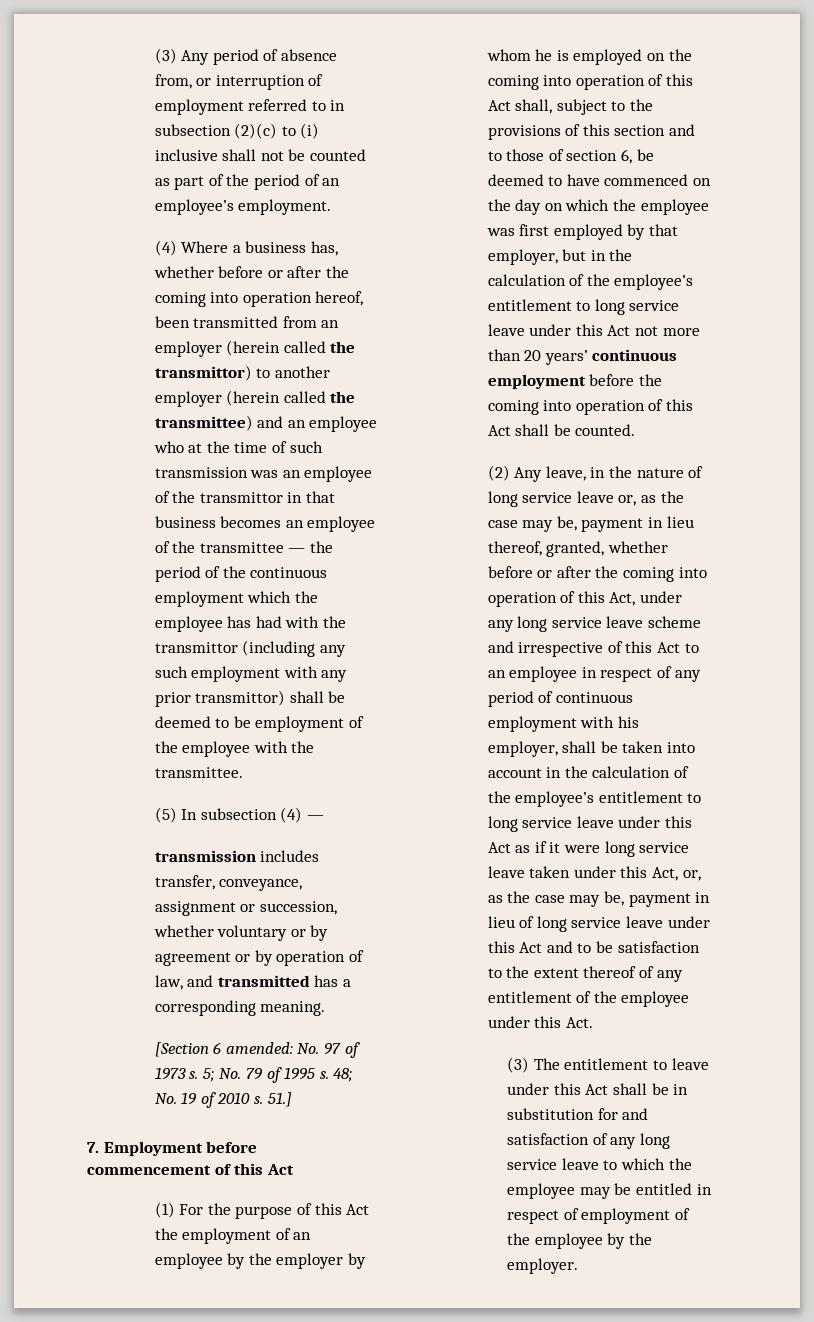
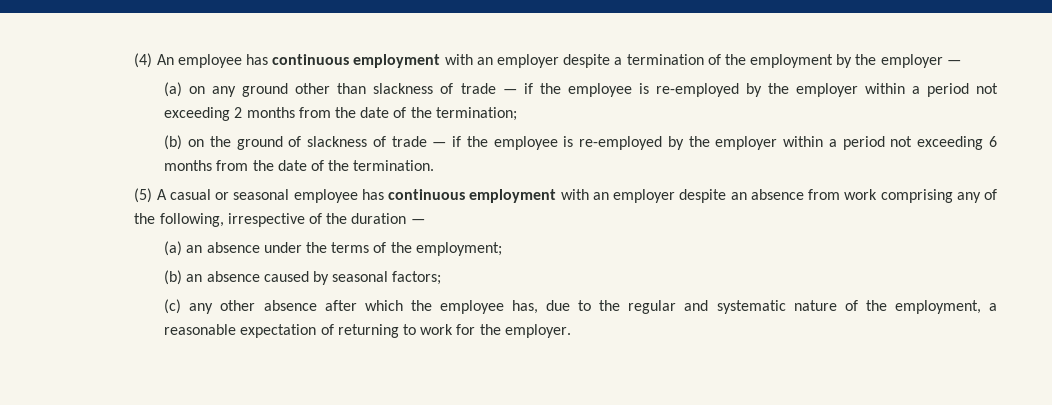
- (3) Any period of absence from, or interruption of employment referred to in subsection (2)(c) to (i) inclusive shall not be counted as part of the period of an employee’s employment.
- (4) Where a business has, whether before or after the coming into operation hereof, been transmitted from an employer (herein called the transmittor) to another employer (herein called the transmittee) and an employee who at the time of such transmission was an employee of the transmittor in that business becomes an employee of the transmittee — the period of the continuous employment which the employee has had with the transmittor (including any such employment with any prior transmittor) shall be deemed to be employment of the employee with the transmittee.
- (5) In subsection (4) —
- transmission includes transfer, conveyance, assignment or succession, whether voluntary or by agreement or by operation of law, and transmitted has a corresponding meaning.
- [Section 6 amended: No. 97 of 1973 s. 5; No. 79 of 1995 s. 48; No. 19 of 2010 s. 51.]
- 7. Employment before commencement of this Act
- (1) For the purpose of this Act the employment of an employee by the employer by whom he is employed on the coming into operation of this Act shall, subject to the provisions of this section and to those of section 6, be deemed to have commenced on the day on which the employee was first employed by that employer, but in the calculation of the employee’s entitlement to long service leave under this Act not more than 20 years’ continuous employment before the coming into operation of this Act shall be counted.
- (2) Any leave, in the nature of long service leave or, as the case may be, payment in lieu thereof, granted, whether before or after the coming into operation of this Act, under any long service leave scheme and irrespective of this Act to an employee in respect of any period of continuous employment with his employer, shall be taken into account in the calculation of the employee’s entitlement to long service leave under this Act as if it were long service leave taken under this Act, or, as the case may be, payment in lieu of long service leave under this Act and to be satisfaction to the extent thereof of any entitlement of the employee under this Act.
- (3) The entitlement to leave under this Act shall be in substitution for and satisfaction of any long service leave to which the employee may be entitled in respect of employment of the employee by the employer.
+ (4) An employee has continuous employment with an employer despite a termination of the employment by the employer —
+ (a) on any ground other than slackness of trade — if the employee is re-employed by the employer within a period not exceeding 2 months from the date of the termination;
+ (b) on the ground of slackness of trade — if the employee is re-employed by the employer within a period not exceeding 6 months from the date of the termination.
+ (5) A casual or seasonal employee has continuous employment with an employer despite an absence from work comprising any of the following, irrespective of the duration —
+ (a) an absence under the terms of the employment;
+ (b) an absence caused by seasonal factors;
+ (c) any other absence after which the employee has, due to the regular and systematic nature of the employment, a reasonable expectation of returning to work for the employer.

